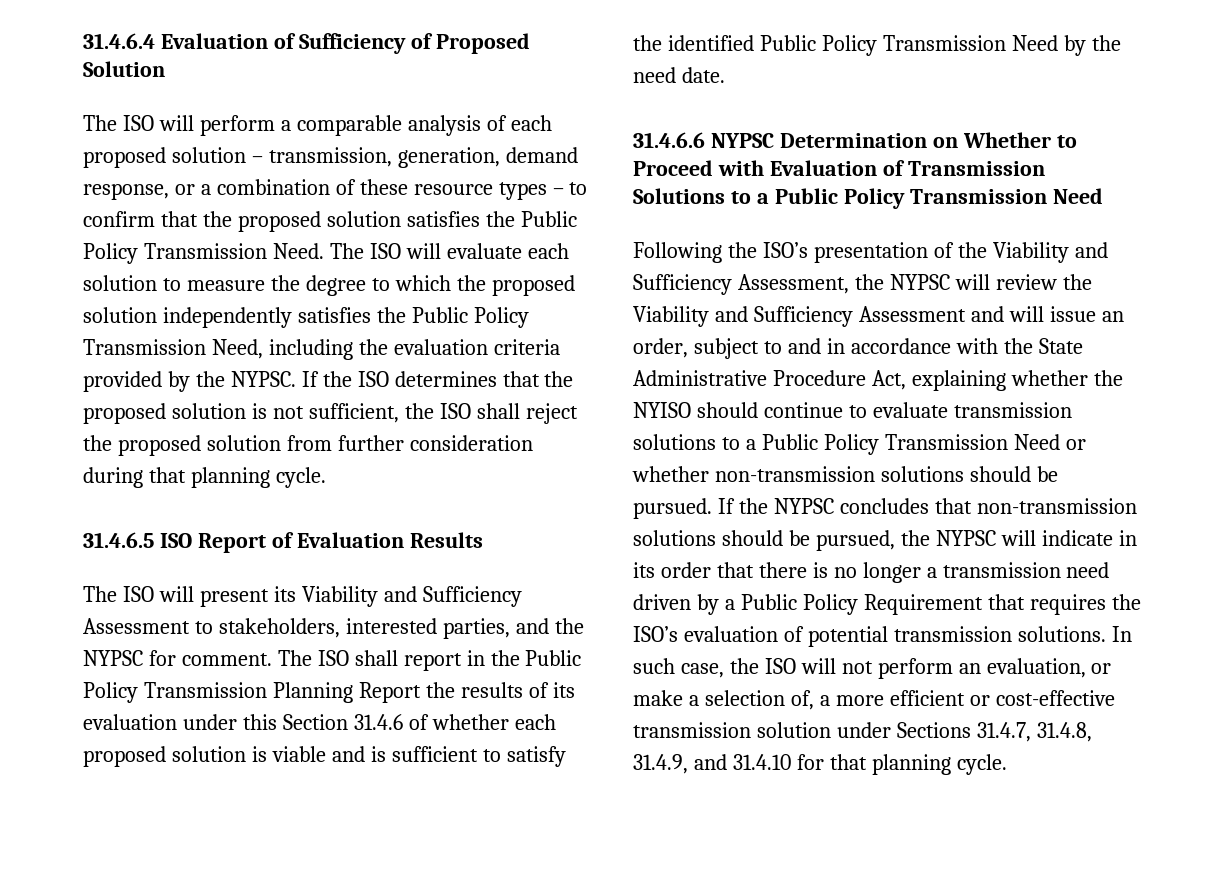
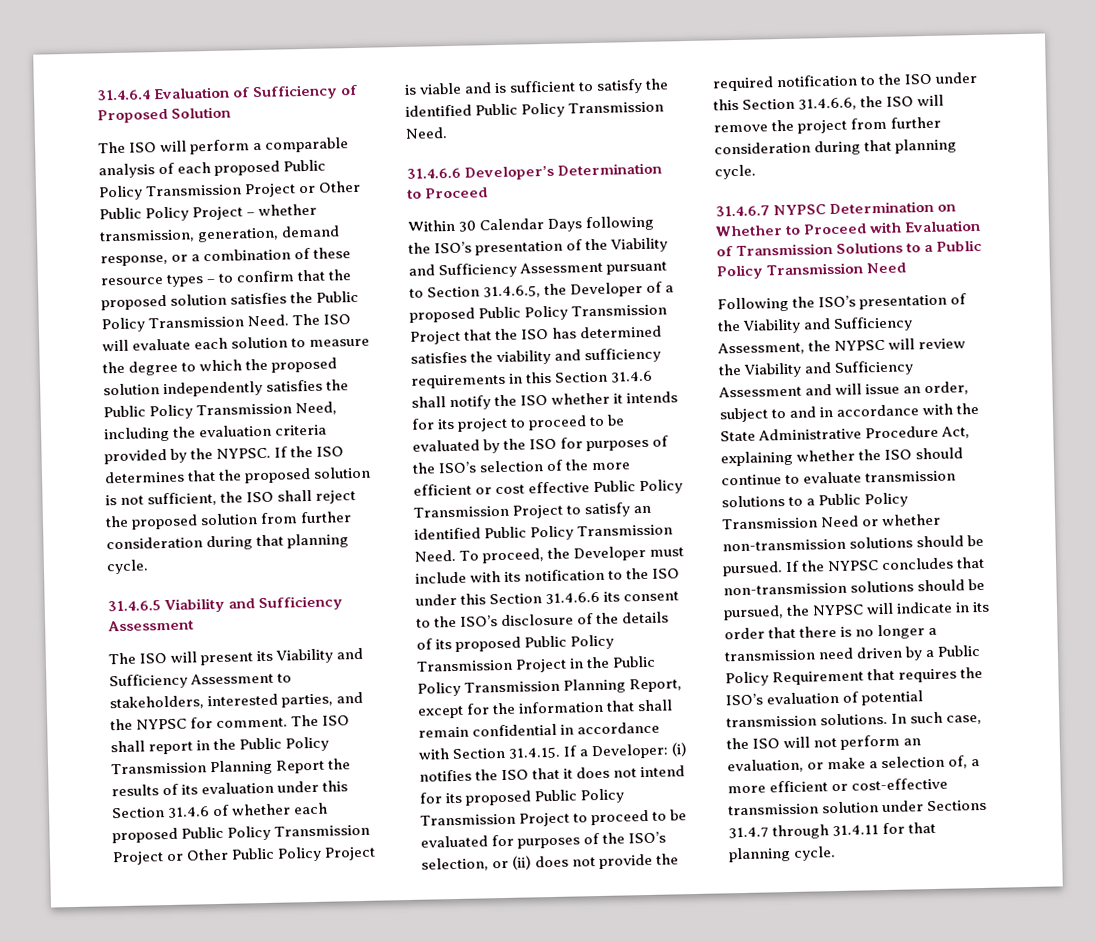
- The ISO will perform a comparable analysis of each proposed solution – transmission, generation, demand response, or a combination of these resource types – to confirm that the proposed solution satisfies the Public Policy Transmission Need.
+ The ISO will perform a comparable analysis of each proposed Public Policy Transmission Project or Other Public Policy Project – whether transmission, generation, demand response, or a combination of these resource types – to confirm that the proposed solution satisfies the Public Policy Transmission Need.
- 31.4.6.5 ISO Report of Evaluation Results
+ 31.4.6.5 Viability and Sufficiency Assessment
- The ISO shall report in the Public Policy Transmission Planning Report the results of its evaluation under this Section 31.4.6 of whether each proposed solution is viable and is sufficient to satisfy the identified Public Policy Transmission Need by the need date.
- 31.4.6.6 NYPSC Determination on Whether to Proceed with Evaluation of Transmission Solutions to a Public Policy Transmission Need
+ The ISO shall report in the Public Policy Transmission Planning Report the results of its evaluation under this Section 31.4.6 of whether each proposed Public Policy Transmission Project or Other Public Policy Project is viable and is sufficient to satisfy the identified Public Policy Transmission Need.
+ 31.4.6.6 Developer’s Determination to Proceed
+ Within 30 Calendar Days following the ISO’s presentation of the Viability and Sufficiency Assessment pursuant to Section 31.4.6.5, the Developer of a proposed Public Policy Transmission Project that the ISO has determined satisfies the viability and sufficiency requirements in this Section 31.4.6 shall notify the ISO whether it intends for its project to proceed to be evaluated by the ISO for purposes of the ISO’s selection of the more efficient or cost effective Public Policy Transmission Project to satisfy an identified Public Policy Transmission Need. To proceed, the Developer must include with its notification to the ISO under this Section 31.4.6.6 its consent to the ISO’s disclosure of the details of its proposed Public Policy Transmission Project in the Public Policy Transmission Planning Report, except for the information that shall remain confidential in accordance with Section 31.4.15. If a Developer: (i) notifies the ISO that it does not intend for its proposed Public Policy Transmission Project to proceed to be evaluated for purposes of the ISO’s selection, or (ii) does not provide the required notification to the ISO under this Section 31.4.6.6, the ISO will remove the project from further consideration during that planning cycle.
+ 31.4.6.7 NYPSC Determination on Whether to Proceed with Evaluation of Transmission Solutions to a Public Policy Transmission Need
- Following the ISO’s presentation of the Viability and Sufficiency Assessment, the NYPSC will review the Viability and Sufficiency Assessment and will issue an order, subject to and in accordance with the State Administrative Procedure Act, explaining whether the NYISO should continue to evaluate transmission solutions to a Public Policy Transmission Need or whether non-transmission solutions should be pursued.
+ Following the ISO’s presentation of the Viability and Sufficiency Assessment, the NYPSC will review the Viability and Sufficiency Assessment and will issue an order, subject to and in accordance with the State Administrative Procedure Act, explaining whether the ISO should continue to evaluate transmission solutions to a Public Policy Transmission Need or whether non-transmission solutions should be pursued.
- In such case, the ISO will not perform an evaluation, or make a selection of, a more efficient or cost-effective transmission solution under Sections 31.4.7, 31.4.8, 31.4.9, and 31.4.10 for that planning cycle.
+ In such case, the ISO will not perform an evaluation, or make a selection of, a more efficient or cost-effective transmission solution under Sections 31.4.7 through 31.4.11 for that planning cycle.

